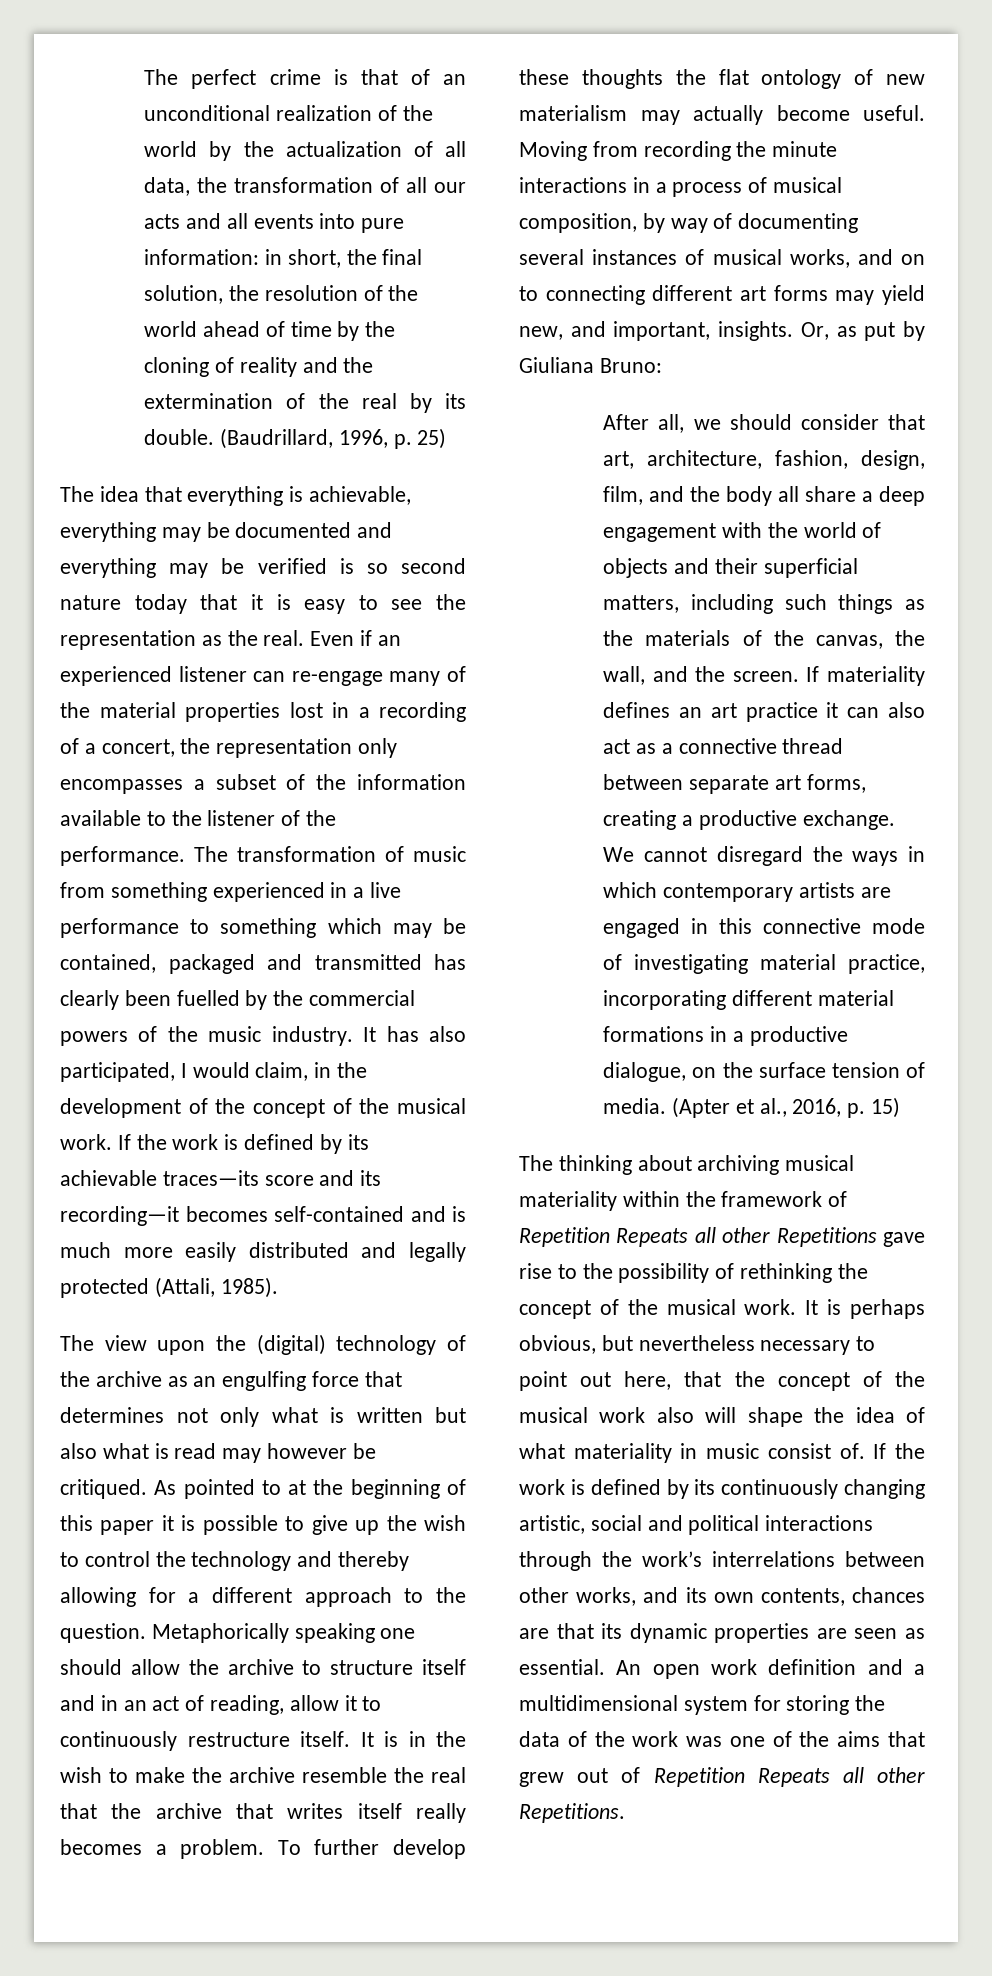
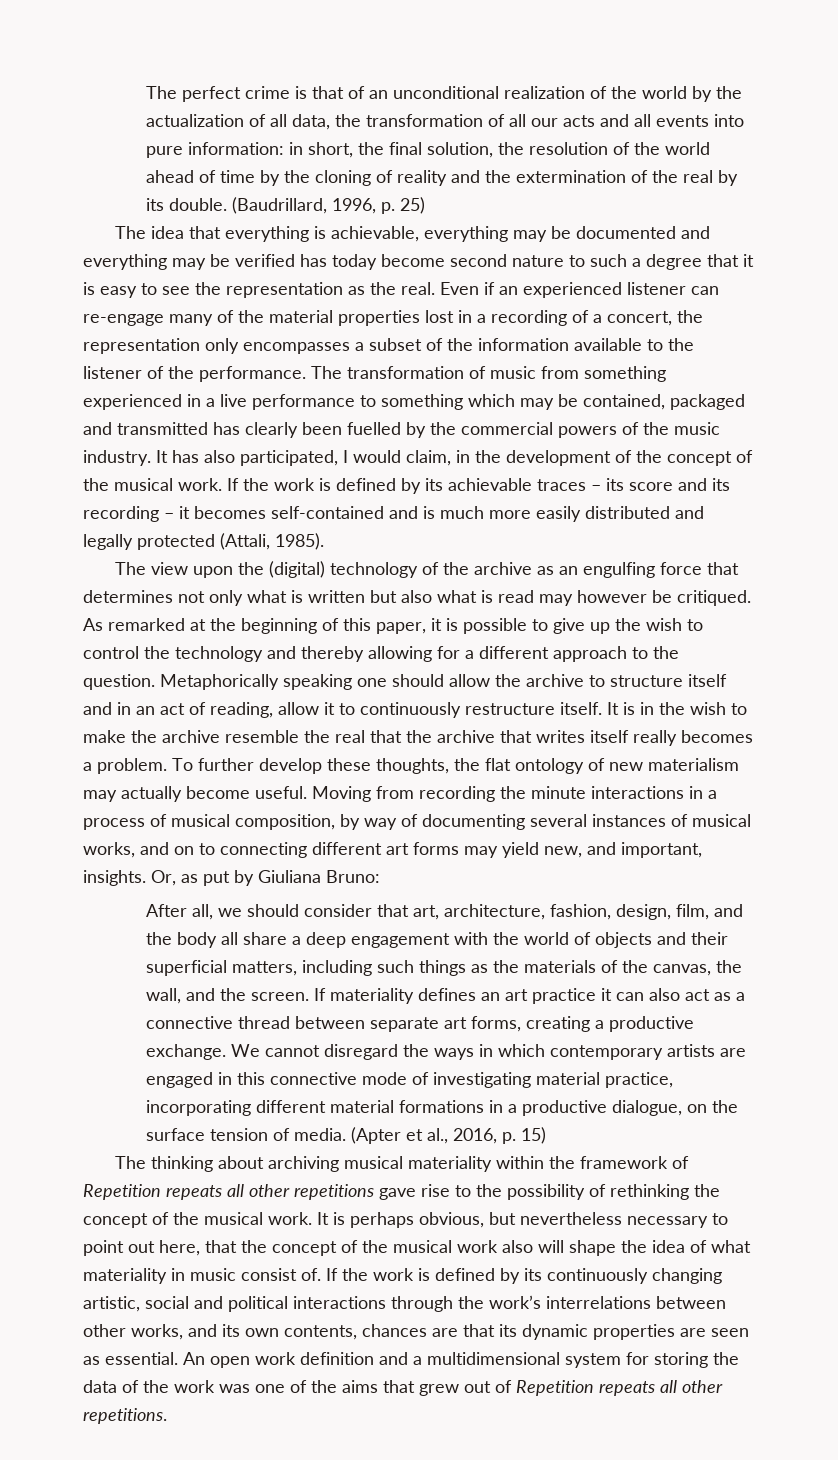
- The idea that everything is achievable, everything may be documented and everything may be verified is so second nature today that it is easy to see the representation as the real.
+ The idea that everything is achievable, everything may be documented and everything may be verified has today become second nature to such a degree that it is easy to see the representation as the real.
- If the work is defined by its achievable traces—its score and its recording—it becomes self-contained and is much more easily distributed and legally protected (Attali, 1985).
+ If the work is defined by its achievable traces – its score and its recording – it becomes self-contained and is much more easily distributed and legally protected (Attali, 1985).
- As pointed to at the beginning of this paper it is possible to give up the wish to control the technology and thereby allowing for a different approach to the question.
+ As remarked at the beginning of this paper, it is possible to give up the wish to control the technology and thereby allowing for a different approach to the question.
- To further develop these thoughts the flat ontology of new materialism may actually become useful.
+ To further develop these thoughts, the flat ontology of new materialism may actually become useful.
- The thinking about archiving musical materiality within the framework of Repetition Repeats all other Repetitions gave rise to the possibility of rethinking the concept of the musical work.
+ The thinking about archiving musical materiality within the framework of Repetition repeats all other repetitions gave rise to the possibility of rethinking the concept of the musical work.
- An open work definition and a multidimensional system for storing the data of the work was one of the aims that grew out of Repetition Repeats all other Repetitions.
+ An open work definition and a multidimensional system for storing the data of the work was one of the aims that grew out of Repetition repeats all other repetitions.

